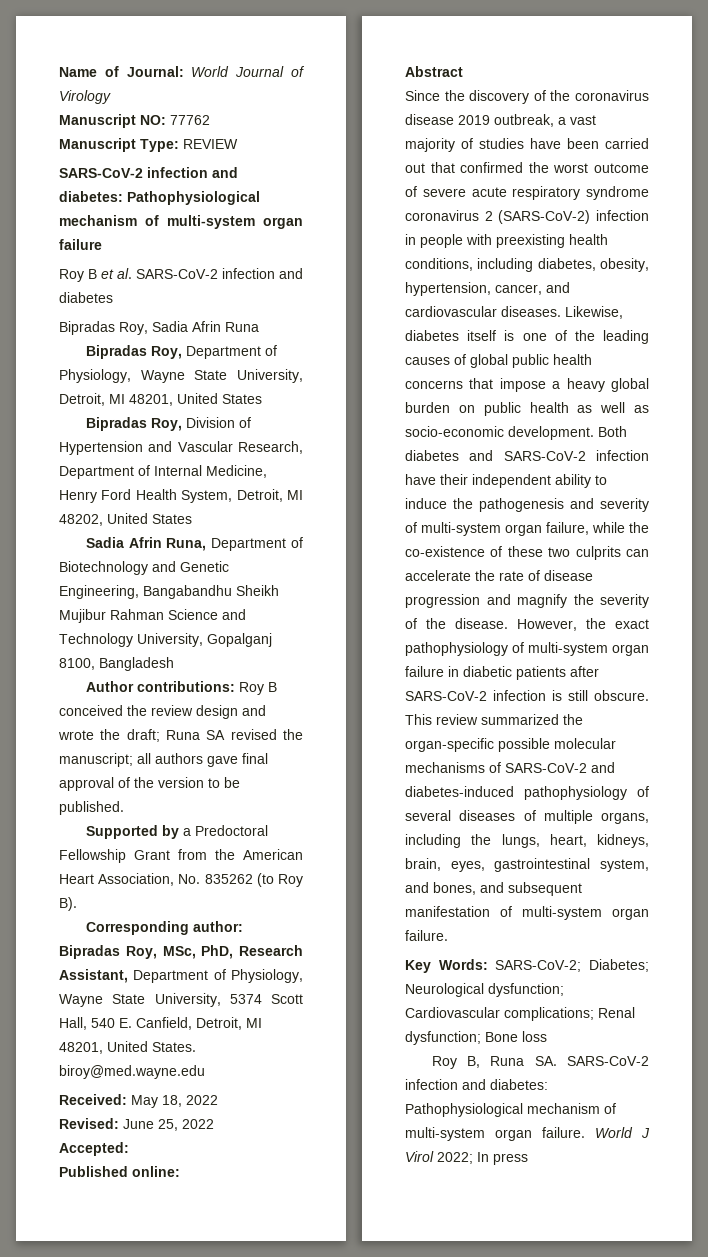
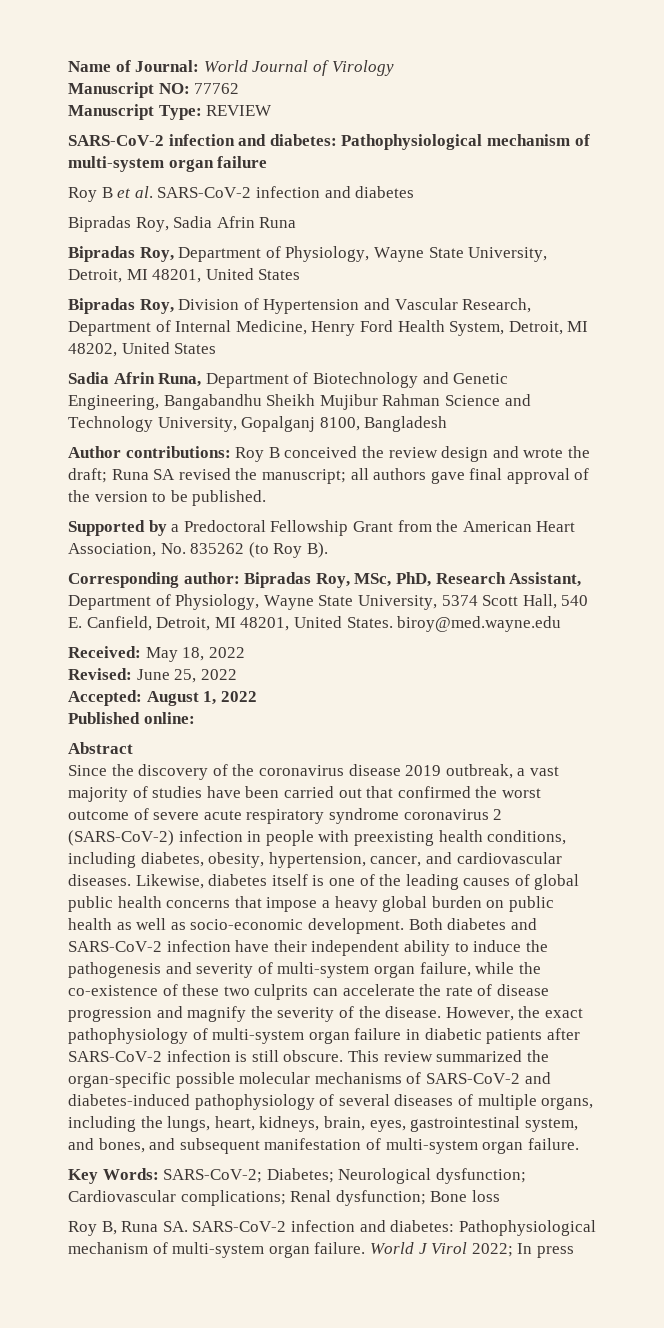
- Accepted:
+ Accepted: August 1, 2022

